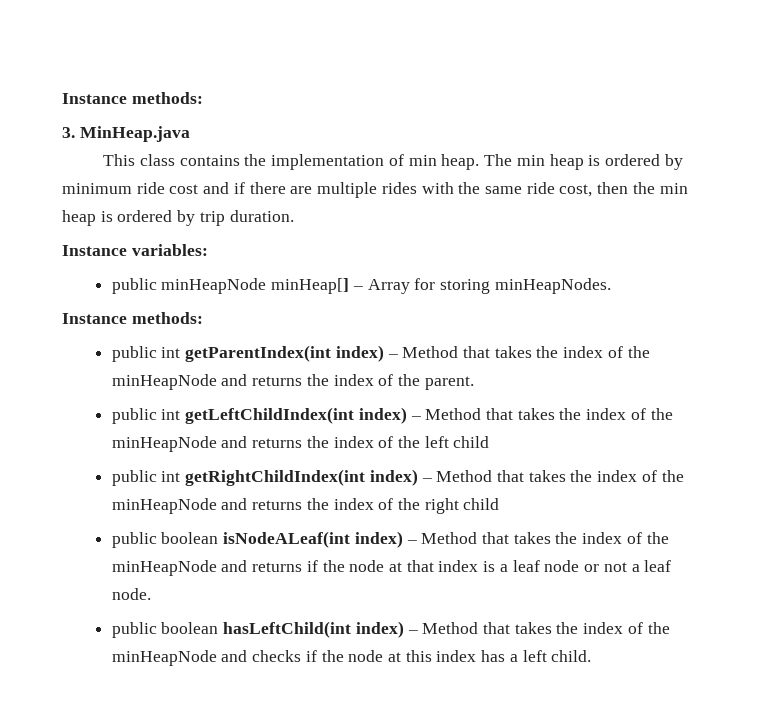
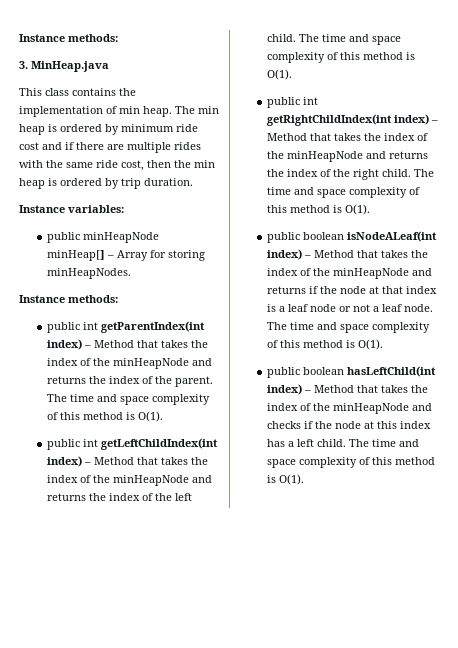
- public int getParentIndex(int index) – Method that takes the index of the minHeapNode and returns the index of the parent.
+ public int getParentIndex(int index) – Method that takes the index of the minHeapNode and returns the index of the parent. The time and space complexity of this method is O(1).
- public int getLeftChildIndex(int index) – Method that takes the index of the minHeapNode and returns the index of the left child
+ public int getLeftChildIndex(int index) – Method that takes the index of the minHeapNode and returns the index of the left child. The time and space complexity of this method is O(1).
- public int getRightChildIndex(int index) – Method that takes the index of the minHeapNode and returns the index of the right child
+ public int getRightChildIndex(int index) – Method that takes the index of the minHeapNode and returns the index of the right child. The time and space complexity of this method is O(1).
- public boolean isNodeALeaf(int index) – Method that takes the index of the minHeapNode and returns if the node at that index is a leaf node or not a leaf node.
+ public boolean isNodeALeaf(int index) – Method that takes the index of the minHeapNode and returns if the node at that index is a leaf node or not a leaf node. The time and space complexity of this method is O(1).
- public boolean hasLeftChild(int index) – Method that takes the index of the minHeapNode and checks if the node at this index has a left child.
+ public boolean hasLeftChild(int index) – Method that takes the index of the minHeapNode and checks if the node at this index has a left child. The time and space complexity of this method is O(1).

